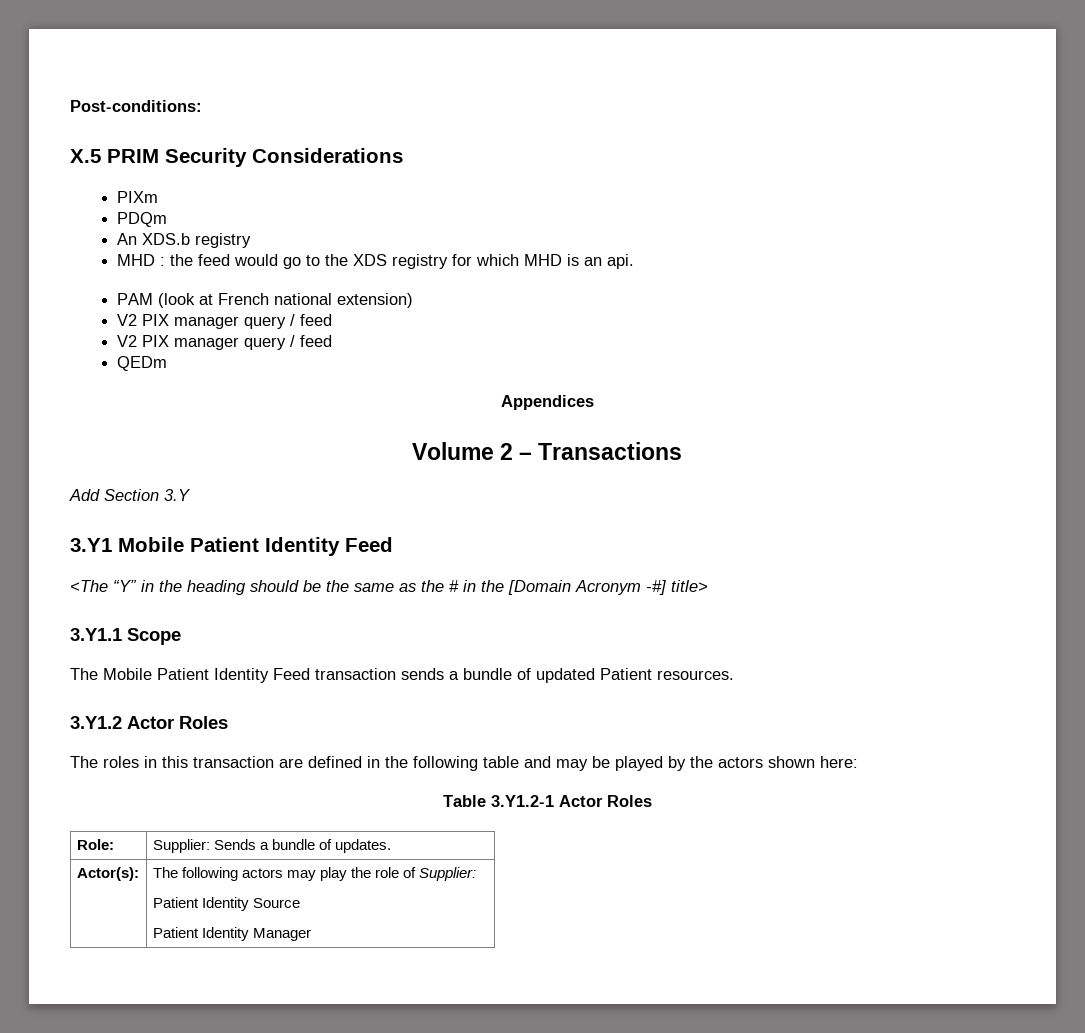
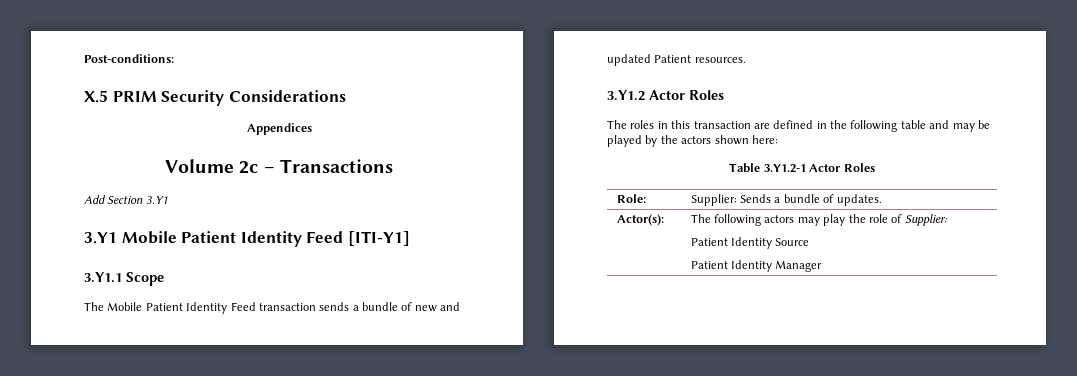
- PIXm
- PDQm
- An XDS.b registry
- MHD : the feed would go to the XDS registry for which MHD is an api.
- PAM (look at French national extension)
- V2 PIX manager query / feed
- V2 PIX manager query / feed
- QEDm
- Volume 2 – Transactions
+ Volume 2c – Transactions
- Add Section 3.Y
+ Add Section 3.Y1
- 3.Y1 Mobile Patient Identity Feed
- <The “Y” in the heading should be the same as the # in the [Domain Acronym -#] title>
+ 3.Y1 Mobile Patient Identity Feed [ITI-Y1]
- The Mobile Patient Identity Feed transaction sends a bundle of updated Patient resources.
+ The Mobile Patient Identity Feed transaction sends a bundle of new and updated Patient resources.

